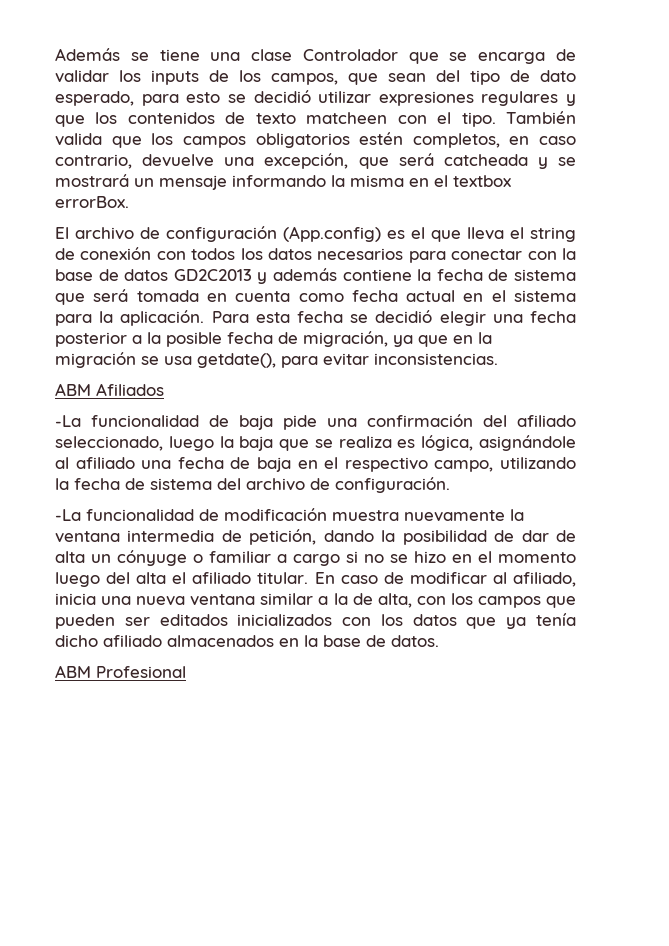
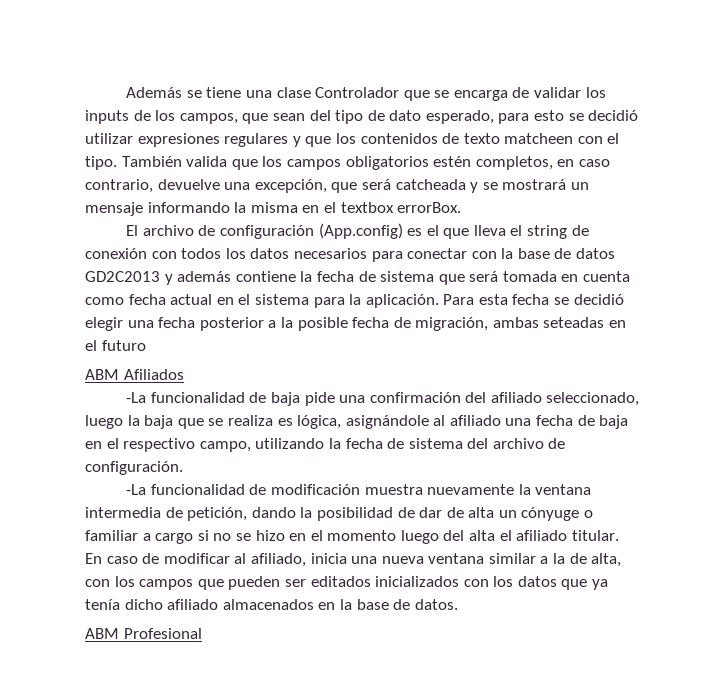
- Para esta fecha se decidió elegir una fecha posterior a la posible fecha de migración, ya que en la migración se usa getdate(), para evitar inconsistencias.
+ Para esta fecha se decidió elegir una fecha posterior a la posible fecha de migración, ambas seteadas en el futuro

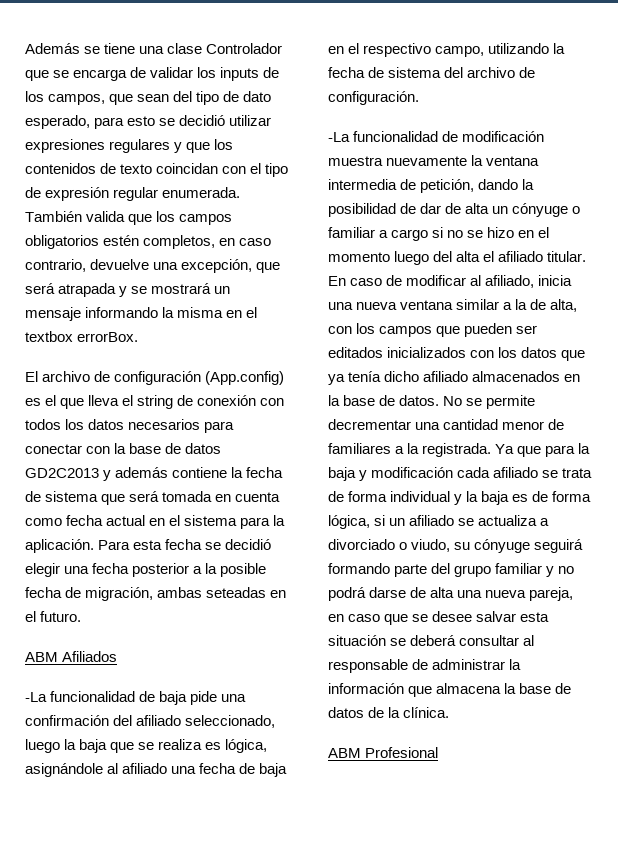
- Además se tiene una clase Controlador que se encarga de validar los inputs de los campos, que sean del tipo de dato esperado, para esto se decidió utilizar expresiones regulares y que los contenidos de texto matcheen con el tipo.
+ Además se tiene una clase Controlador que se encarga de validar los inputs de los campos, que sean del tipo de dato esperado, para esto se decidió utilizar expresiones regulares y que los contenidos de texto coincidan con el tipo de expresión regular enumerada.
- También valida que los campos obligatorios estén completos, en caso contrario, devuelve una excepción, que será catcheada y se mostrará un mensaje informando la misma en el textbox errorBox.
+ También valida que los campos obligatorios estén completos, en caso contrario, devuelve una excepción, que será atrapada y se mostrará un mensaje informando la misma en el textbox errorBox.
- Para esta fecha se decidió elegir una fecha posterior a la posible fecha de migración, ambas seteadas en el futuro
+ Para esta fecha se decidió elegir una fecha posterior a la posible fecha de migración, ambas seteadas en el futuro.
+ No se permite decrementar una cantidad menor de familiares a la registrada. Ya que para la baja y modificación cada afiliado se trata de forma individual y la baja es de forma lógica, si un afiliado se actualiza a divorciado o viudo, su cónyuge seguirá formando parte del grupo familiar y no podrá darse de alta una nueva pareja, en caso que se desee salvar esta situación se deberá consultar al responsable de administrar la información que almacena la base de datos de la clínica.

